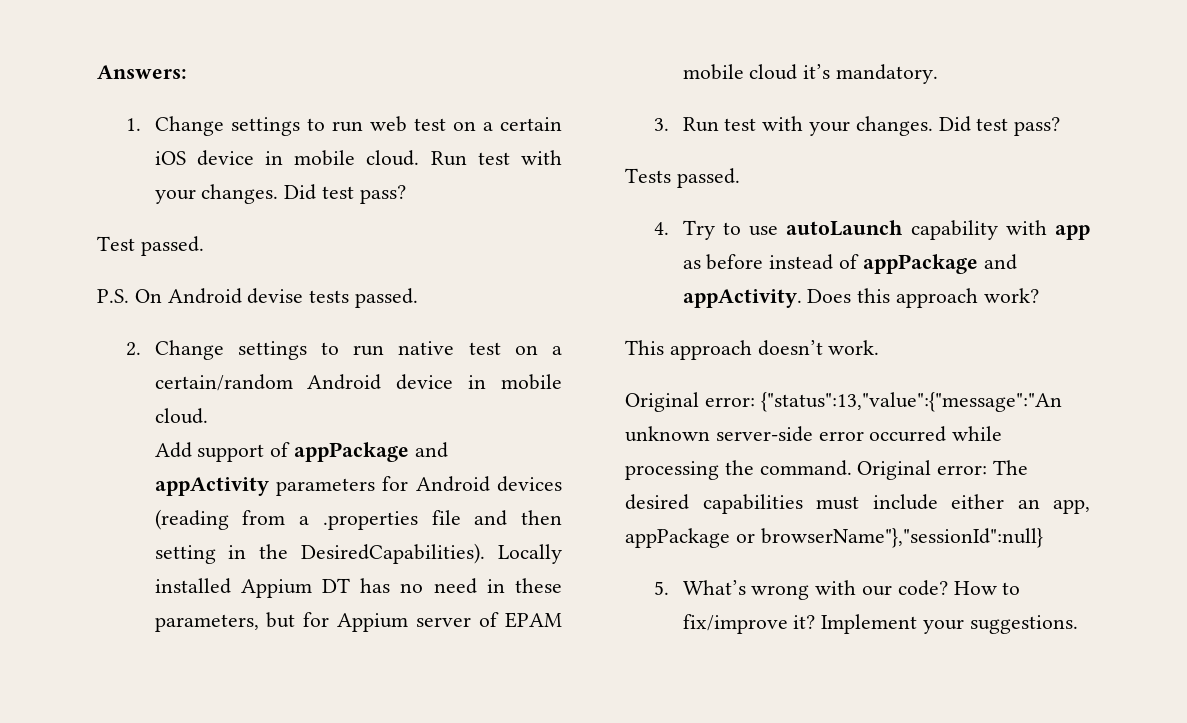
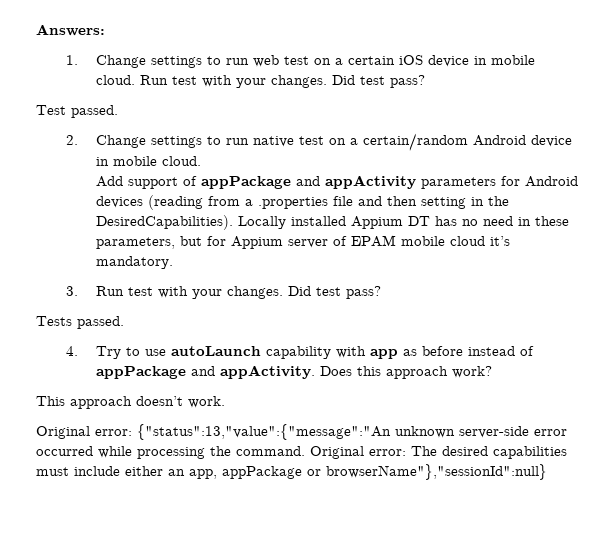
- P.S. On Android devise tests passed.
- 5. What’s wrong with our code? How to fix/improve it? Implement your suggestions.

